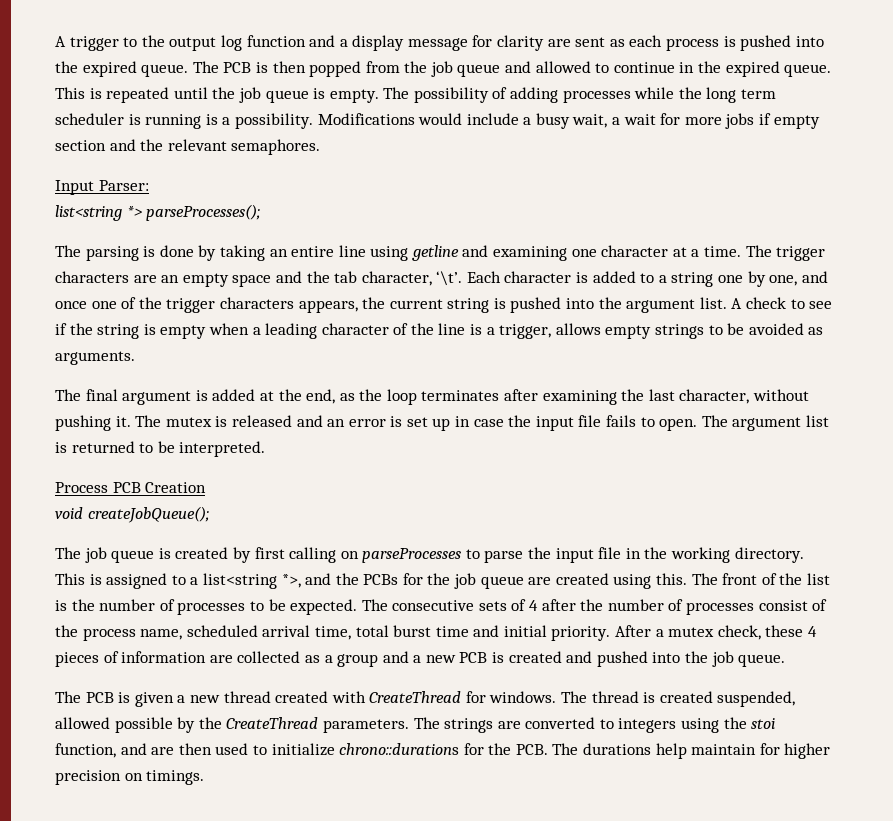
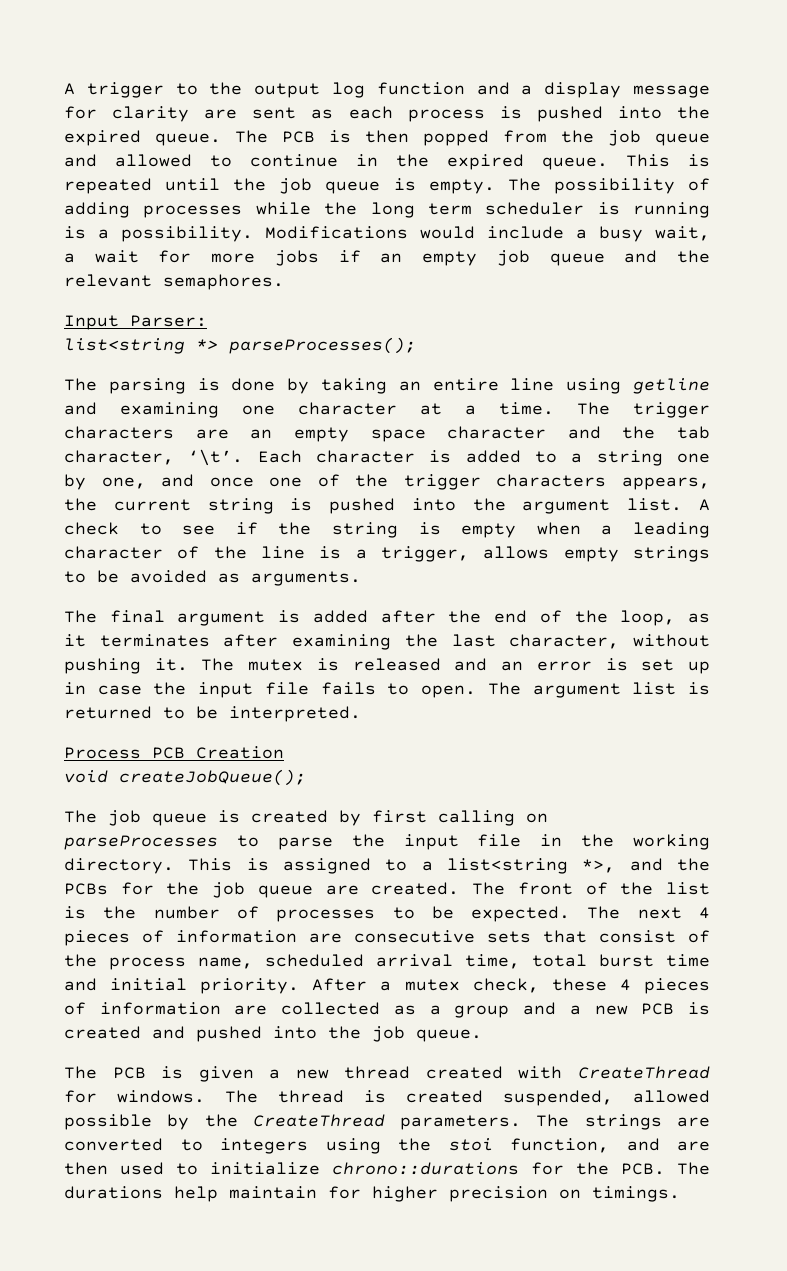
- Modifications would include a busy wait, a wait for more jobs if empty section and the relevant semaphores.
+ Modifications would include a busy wait, a wait for more jobs if an empty job queue and the relevant semaphores.
- The trigger characters are an empty space and the tab character, ‘\t’.
+ The trigger characters are an empty space character and the tab character, ‘\t’.
- The final argument is added at the end, as the loop terminates after examining the last character, without pushing it.
+ The final argument is added after the end of the loop, as it terminates after examining the last character, without pushing it.
- This is assigned to a list<string *>, and the PCBs for the job queue are created using this.
+ This is assigned to a list<string *>, and the PCBs for the job queue are created.
- The consecutive sets of 4 after the number of processes consist of the process name, scheduled arrival time, total burst time and initial priority.
+ The next 4 pieces of information are consecutive sets that consist of the process name, scheduled arrival time, total burst time and initial priority.

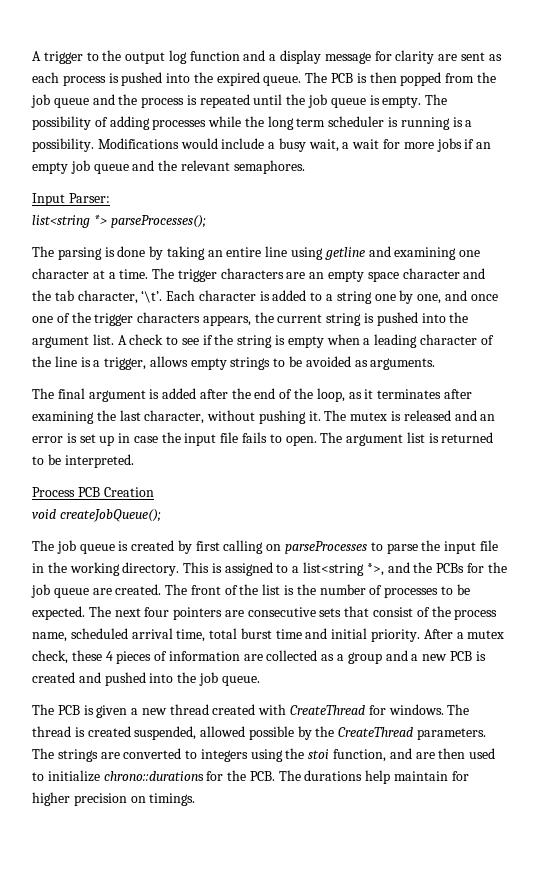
- The PCB is then popped from the job queue and allowed to continue in the expired queue. This is repeated until the job queue is empty.
+ The PCB is then popped from the job queue and the process is repeated until the job queue is empty.
- The next 4 pieces of information are consecutive sets that consist of the process name, scheduled arrival time, total burst time and initial priority.
+ The next four pointers are consecutive sets that consist of the process name, scheduled arrival time, total burst time and initial priority.

